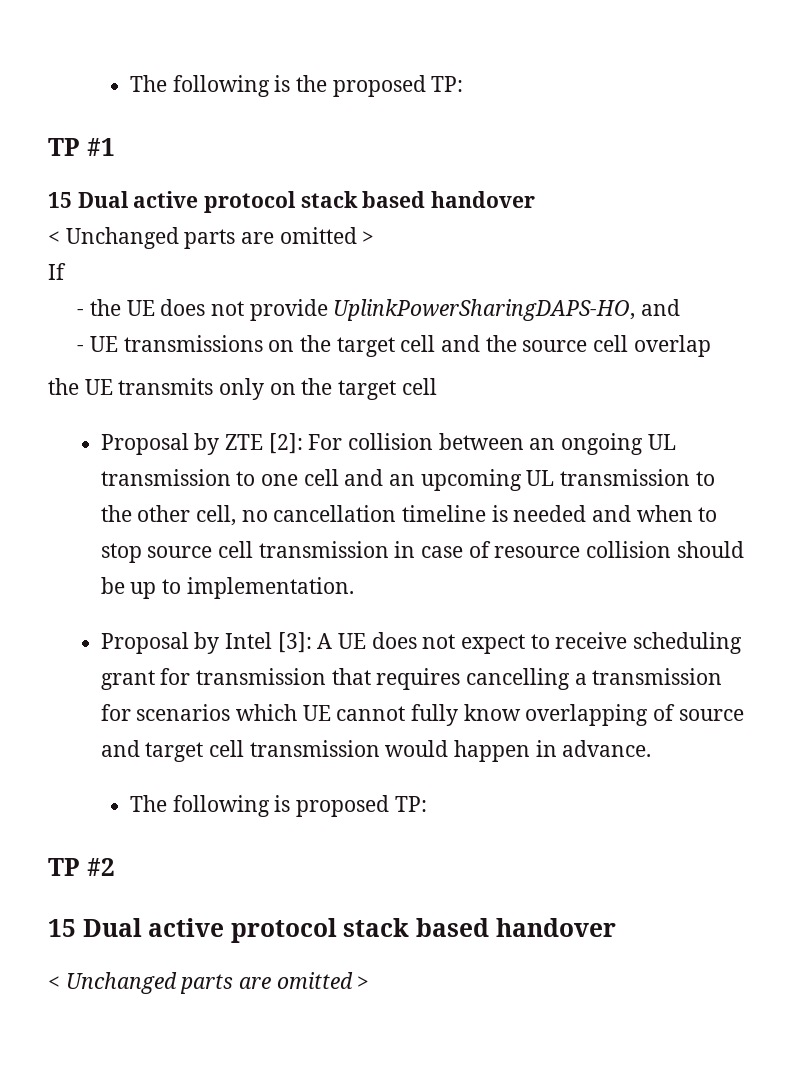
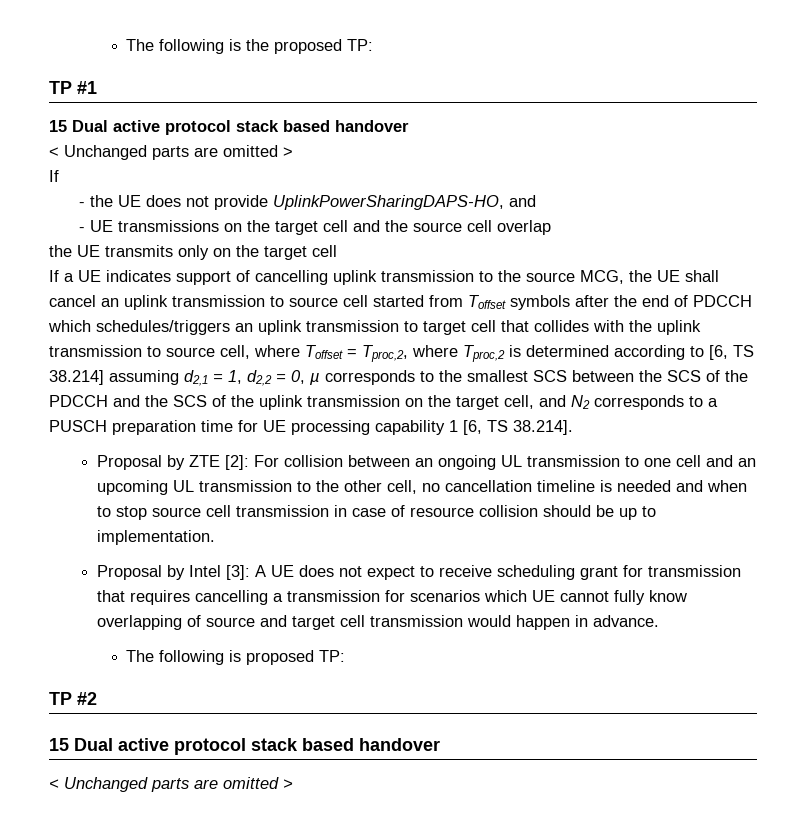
+ If a UE indicates support of cancelling uplink transmission to the source MCG, the UE shall cancel an uplink transmission to source cell started from Toffset symbols after the end of PDCCH which schedules/triggers an uplink transmission to target cell that collides with the uplink transmission to source cell, where Toffset = Tproc,2, where Tproc,2 is determined according to [6, TS 38.214] assuming d2,1 = 1, d2,2 = 0, µ corresponds to the smallest SCS between the SCS of the PDCCH and the SCS of the uplink transmission on the target cell, and N2 corresponds to a PUSCH preparation time for UE processing capability 1 [6, TS 38.214].

